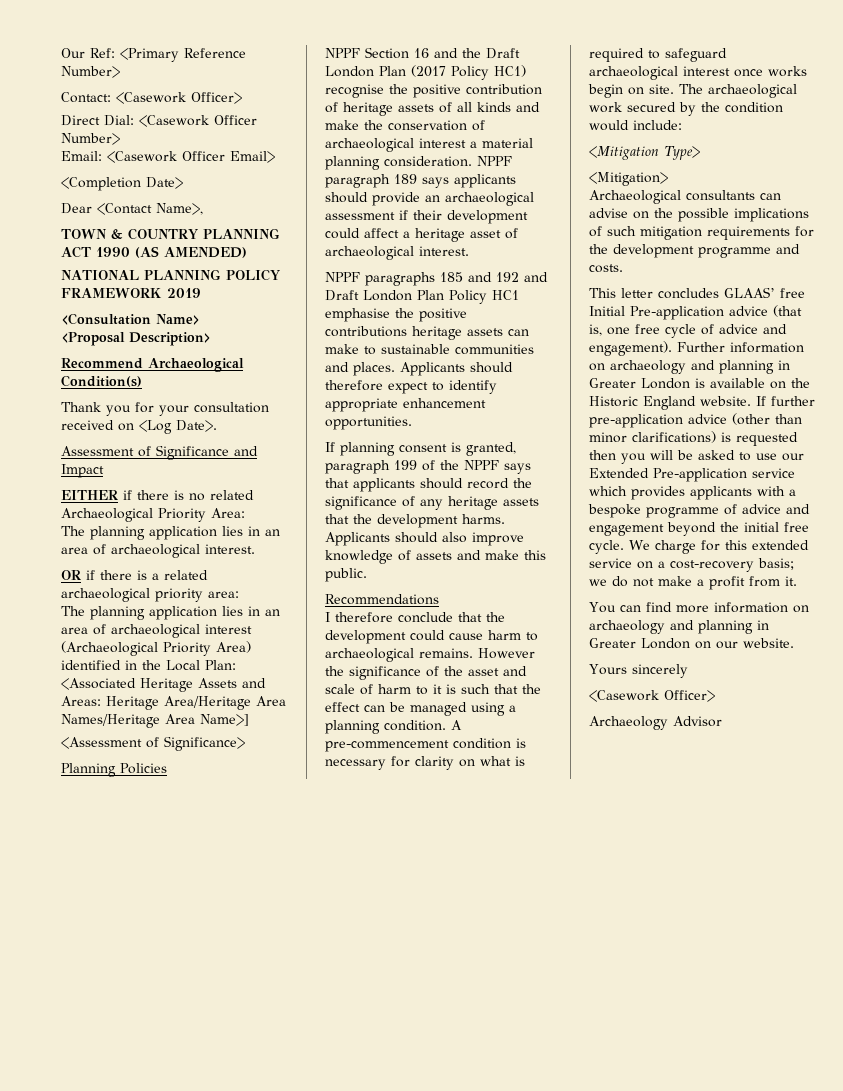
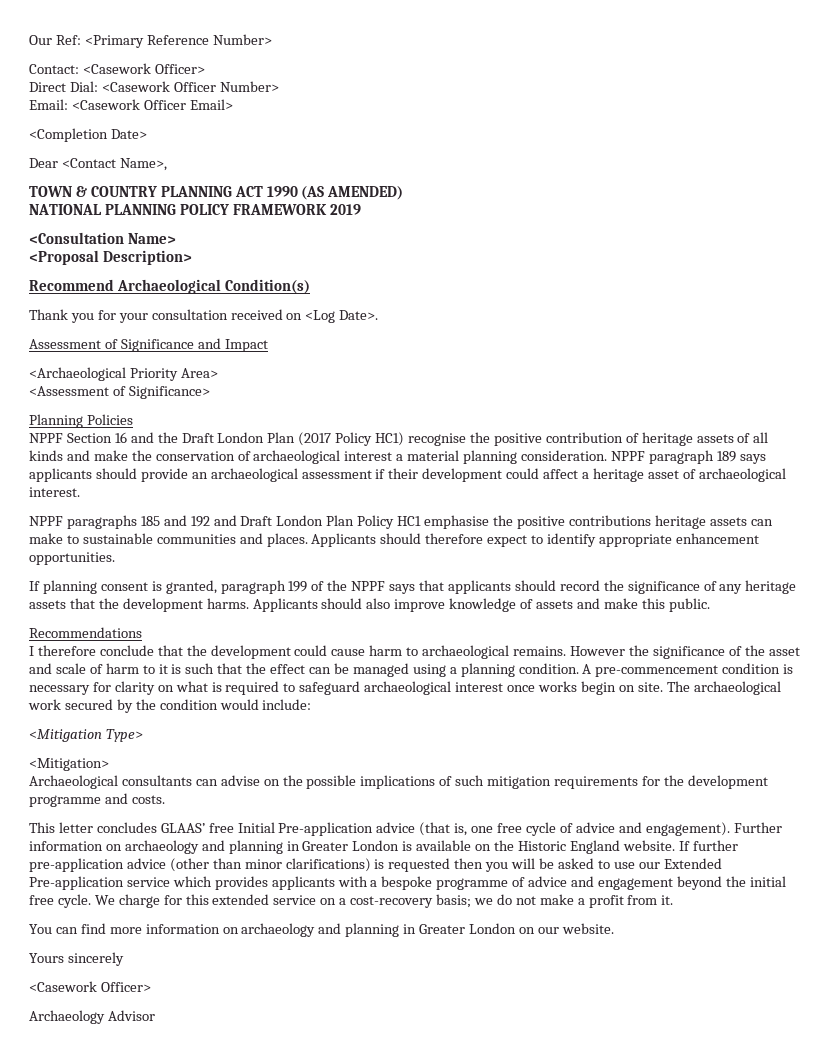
- EITHER if there is no related Archaeological Priority Area:
- The planning application lies in an area of archaeological interest.
- OR if there is a related archaeological priority area:
- The planning application lies in an area of archaeological interest (Archaeological Priority Area) identified in the Local Plan: <Associated Heritage Assets and Areas: Heritage Area/Heritage Area Names/Heritage Area Name>]
+ <Archaeological Priority Area>

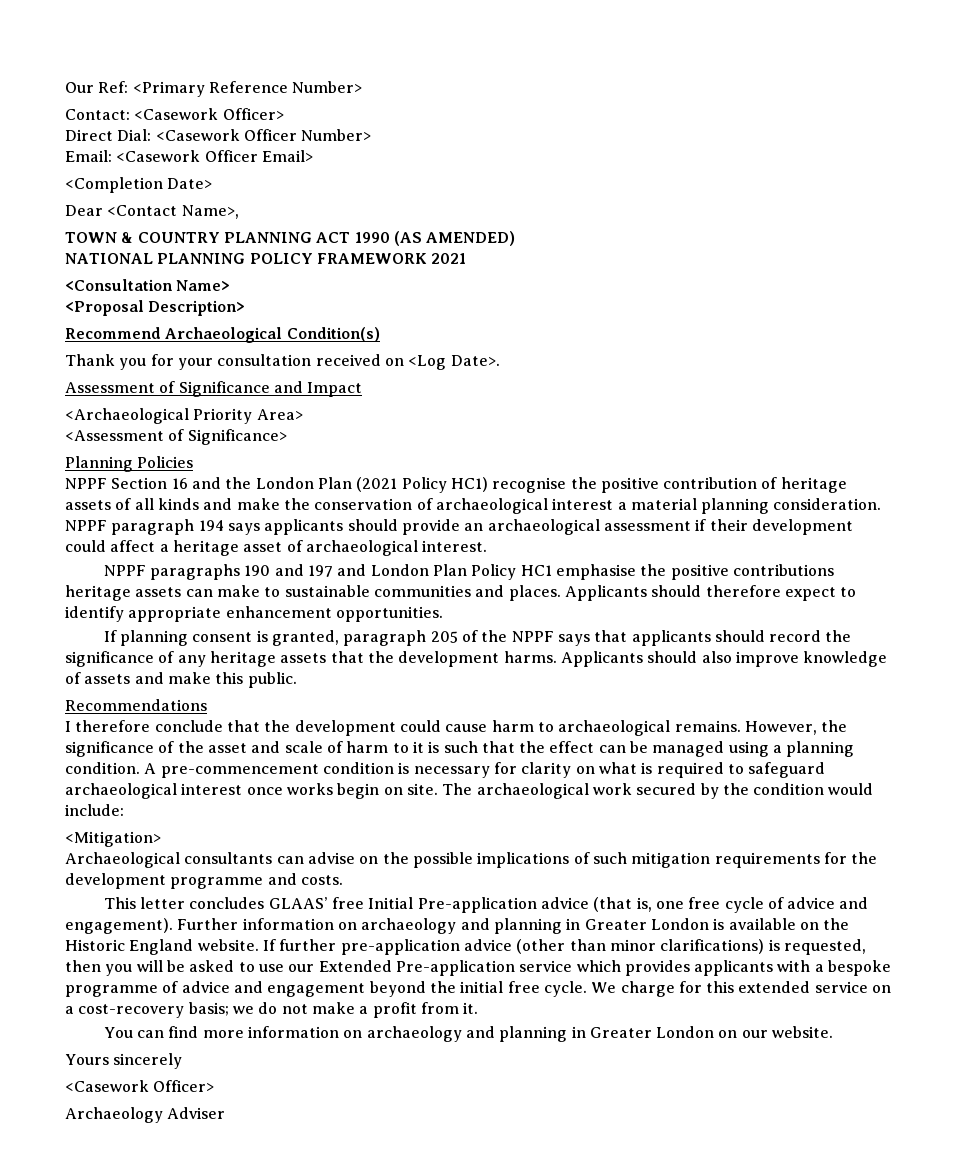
- NATIONAL PLANNING POLICY FRAMEWORK 2019
+ NATIONAL PLANNING POLICY FRAMEWORK 2021
- NPPF Section 16 and the Draft London Plan (2017 Policy HC1) recognise the positive contribution of heritage assets of all kinds and make the conservation of archaeological interest a material planning consideration.
+ NPPF Section 16 and the London Plan (2021 Policy HC1) recognise the positive contribution of heritage assets of all kinds and make the conservation of archaeological interest a material planning consideration.
- NPPF paragraph 189 says applicants should provide an archaeological assessment if their development could affect a heritage asset of archaeological interest.
+ NPPF paragraph 194 says applicants should provide an archaeological assessment if their development could affect a heritage asset of archaeological interest.
- NPPF paragraphs 185 and 192 and Draft London Plan Policy HC1 emphasise the positive contributions heritage assets can make to sustainable communities and places.
+ NPPF paragraphs 190 and 197 and London Plan Policy HC1 emphasise the positive contributions heritage assets can make to sustainable communities and places.
- If planning consent is granted, paragraph 199 of the NPPF says that applicants should record the significance of any heritage assets that the development harms.
+ If planning consent is granted, paragraph 205 of the NPPF says that applicants should record the significance of any heritage assets that the development harms.
- However the significance of the asset and scale of harm to it is such that the effect can be managed using a planning condition.
+ However, the significance of the asset and scale of harm to it is such that the effect can be managed using a planning condition.
- <Mitigation Type>
- If further pre-application advice (other than minor clarifications) is requested then you will be asked to use our Extended Pre-application service which provides applicants with a bespoke programme of advice and engagement beyond the initial free cycle.
+ If further pre-application advice (other than minor clarifications) is requested, then you will be asked to use our Extended Pre-application service which provides applicants with a bespoke programme of advice and engagement beyond the initial free cycle.
- Archaeology Advisor
+ Archaeology Adviser

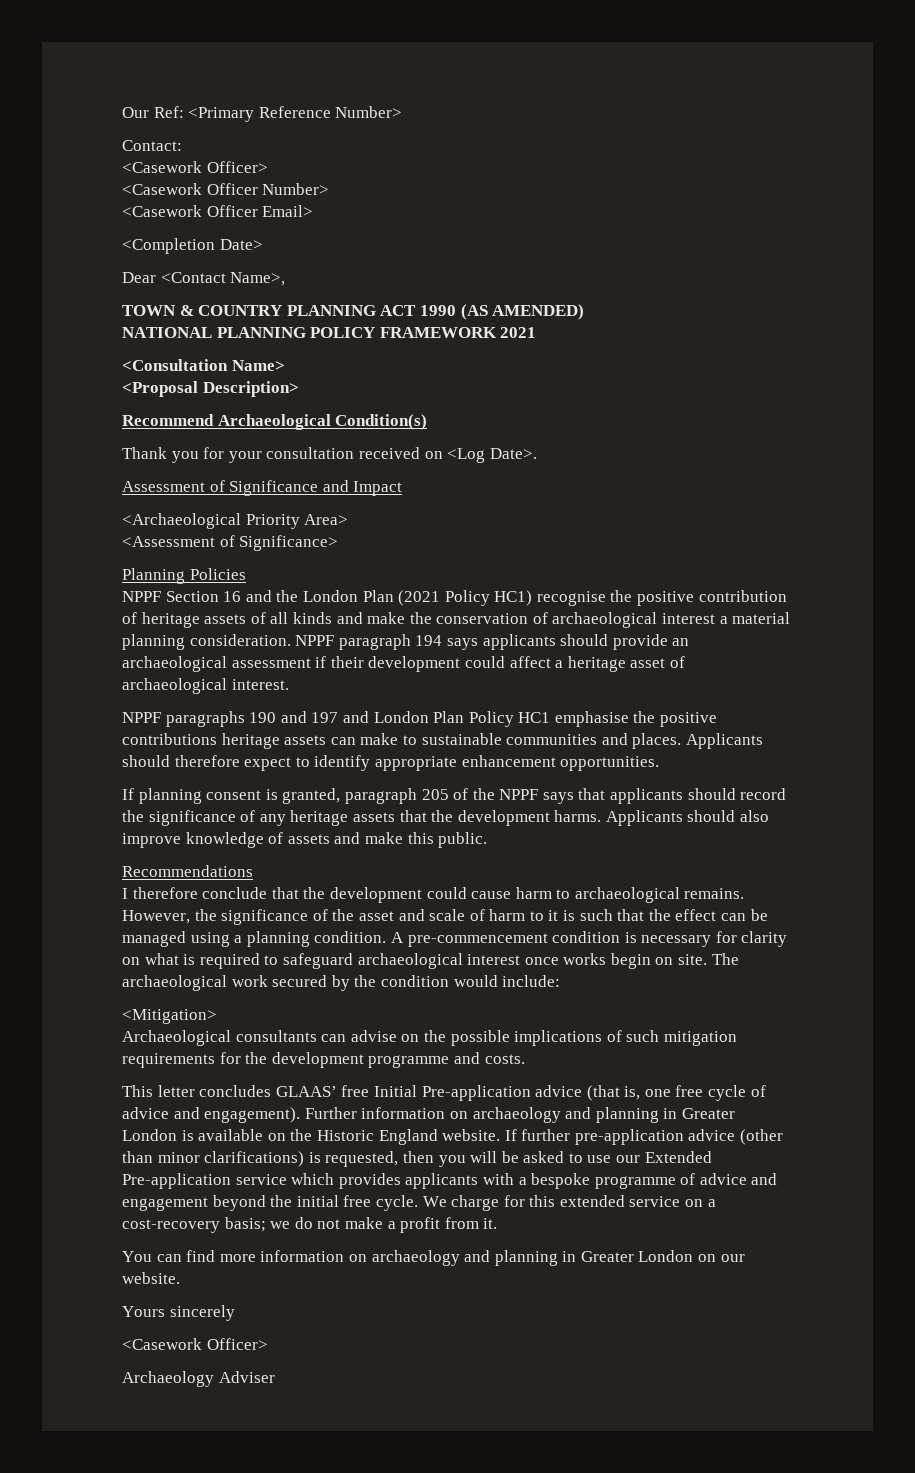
- Contact: <Casework Officer>
- Direct Dial: <Casework Officer Number>
+ Contact:
+ <Casework Officer>
+ <Casework Officer Number>
- Email: <Casework Officer Email>
+ <Casework Officer Email>

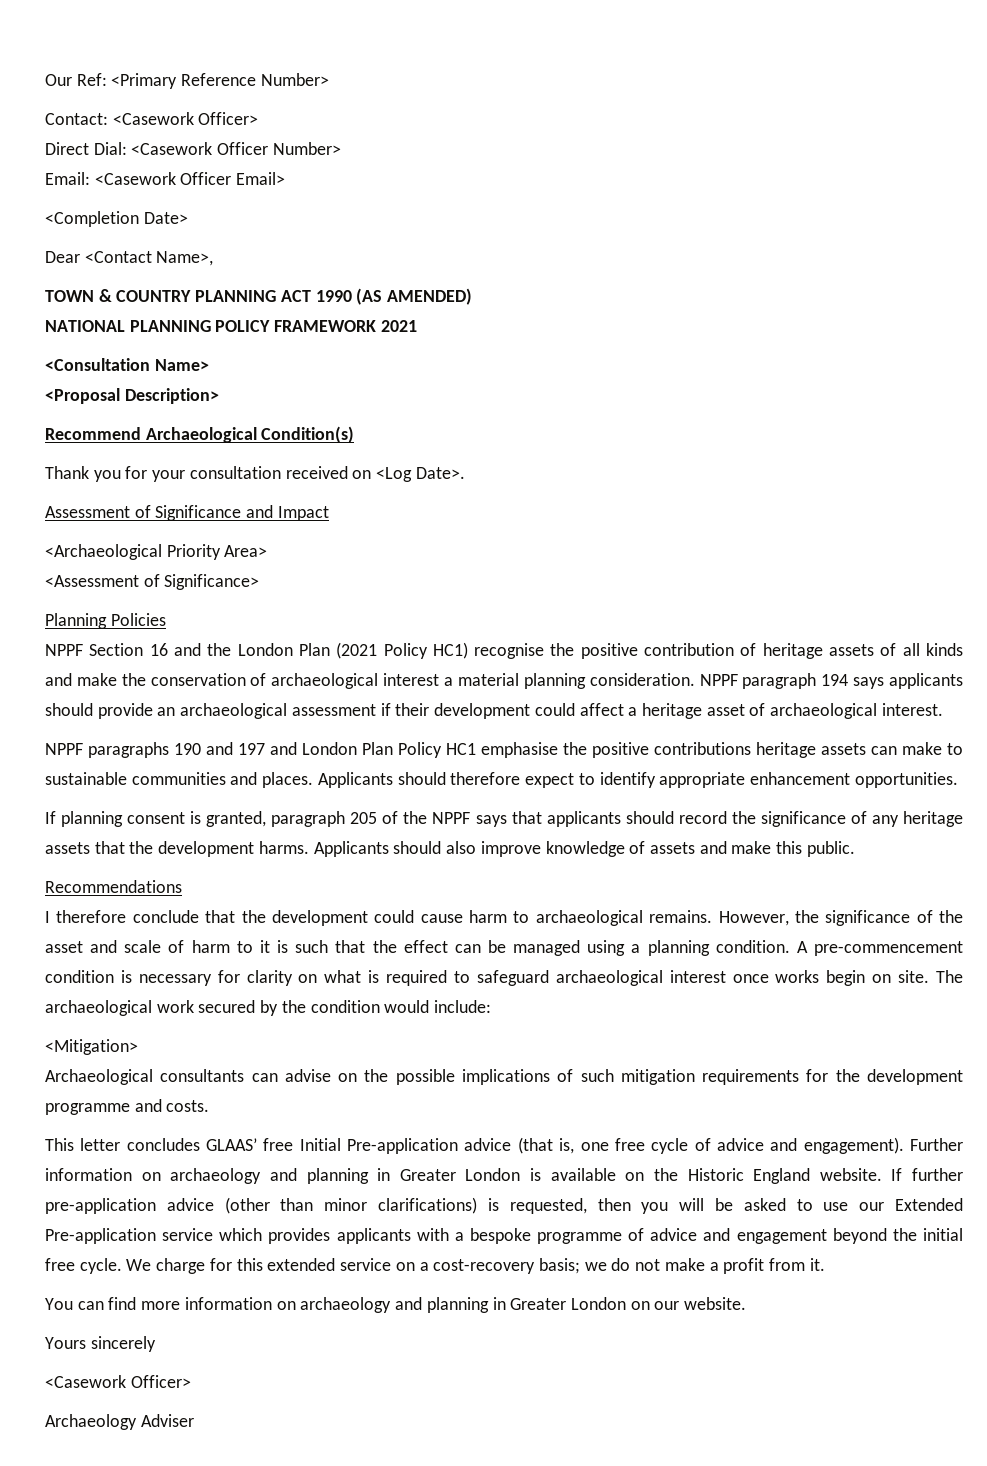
- Contact:
- <Casework Officer>
- <Casework Officer Number>
+ Contact: <Casework Officer>
+ Direct Dial: <Casework Officer Number>
- <Casework Officer Email>
+ Email: <Casework Officer Email>

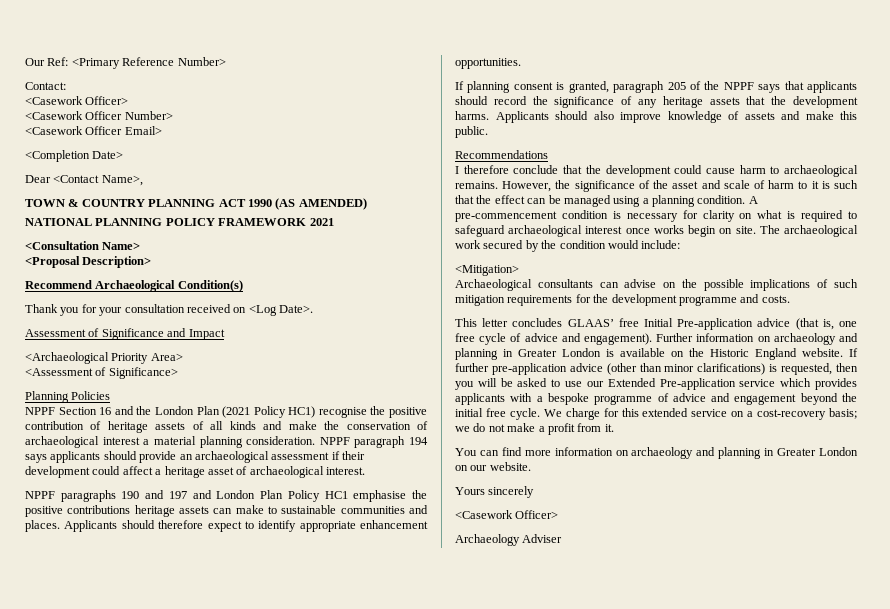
- Contact: <Casework Officer>
- Direct Dial: <Casework Officer Number>
+ Contact:
+ <Casework Officer>
+ <Casework Officer Number>
- Email: <Casework Officer Email>
+ <Casework Officer Email>

